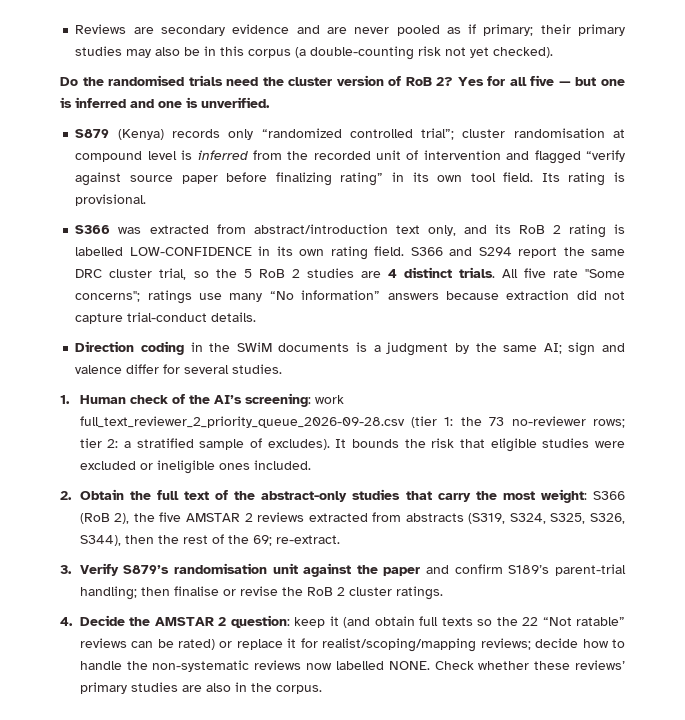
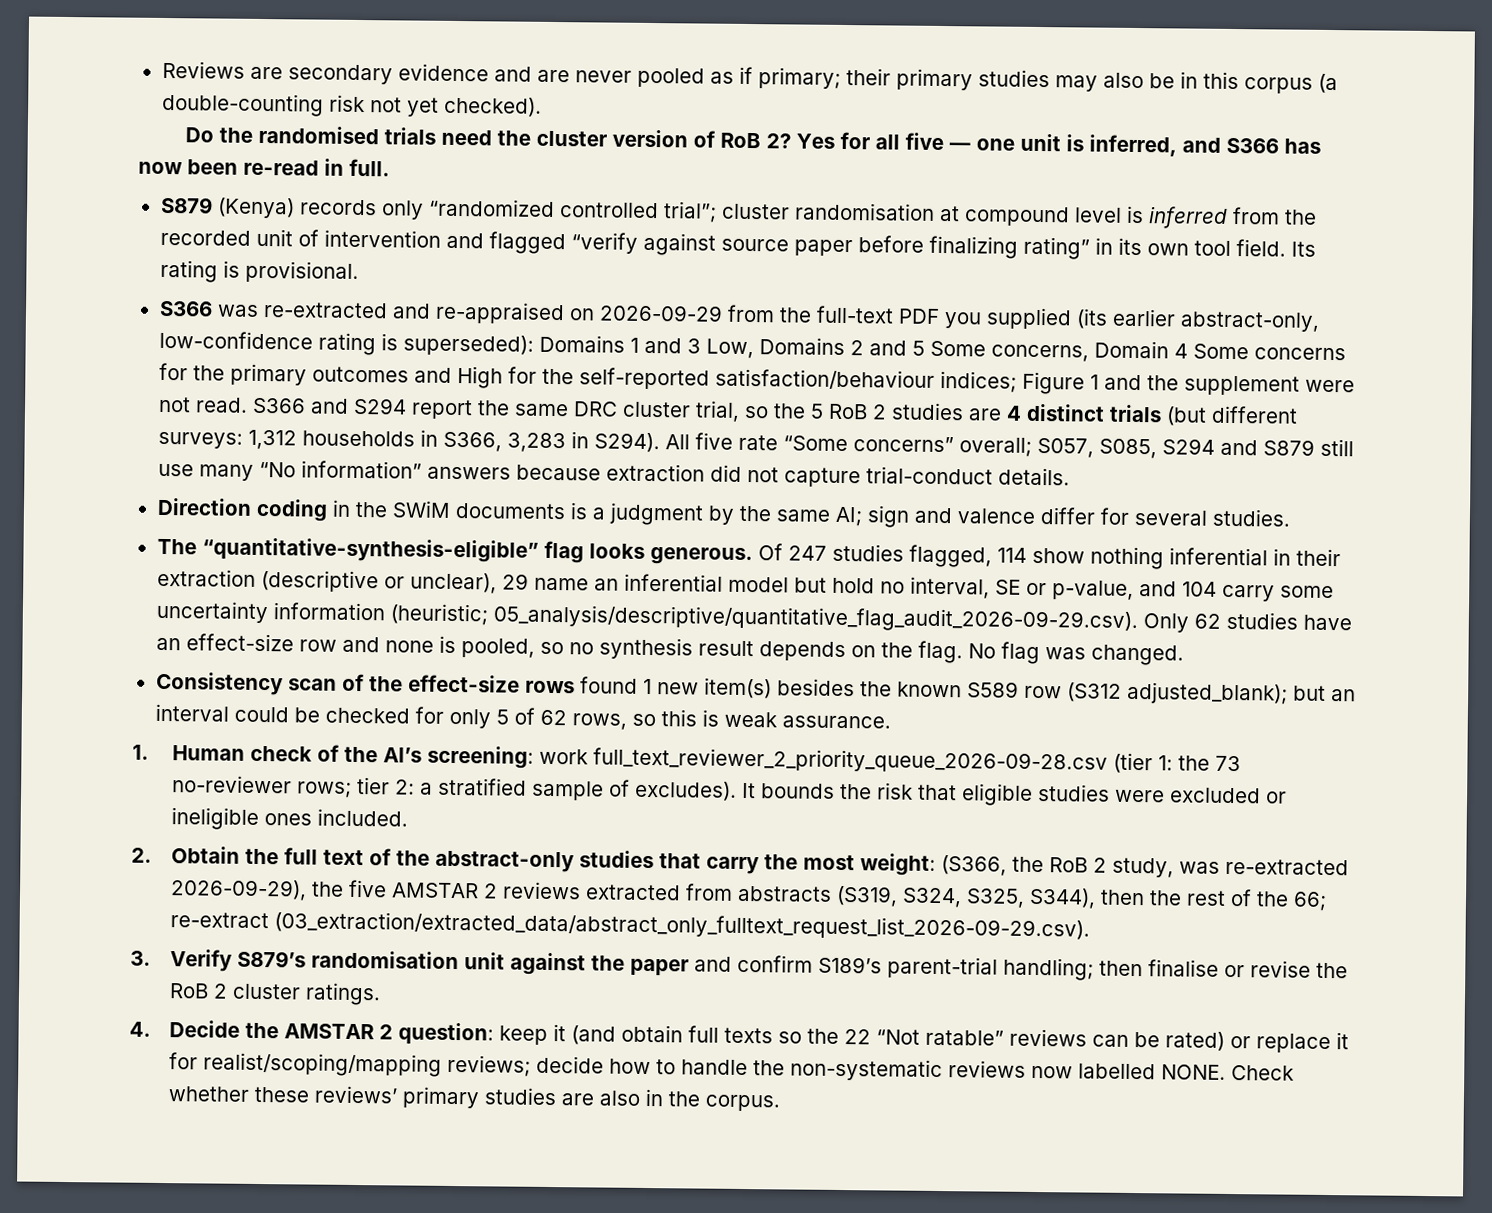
- Yes for all five — but one is inferred and one is unverified.
+ Yes for all five — one unit is inferred, and S366 has now been re-read in full.
- S366 was extracted from abstract/introduction text only, and its RoB 2 rating is labelled LOW-CONFIDENCE in its own rating field.
+ S366 was re-extracted and re-appraised on 2026-09-29 from the full-text PDF you supplied (its earlier abstract-only, low-confidence rating is superseded): Domains 1 and 3 Low, Domains 2 and 5 Some concerns, Domain 4 Some concerns for the primary outcomes and High for the self-reported satisfaction/behaviour indices; Figure 1 and the supplement were not read.
- S366 and S294 report the same DRC cluster trial, so the 5 RoB 2 studies are 4 distinct trials. All five rate "Some concerns"; ratings use many “No information” answers because extraction did not capture trial-conduct details.
+ S366 and S294 report the same DRC cluster trial, so the 5 RoB 2 studies are 4 distinct trials (but different surveys: 1,312 households in S366, 3,283 in S294). All five rate “Some concerns” overall; S057, S085, S294 and S879 still use many “No information” answers because extraction did not capture trial-conduct details.
+ The “quantitative-synthesis-eligible” flag looks generous. Of 247 studies flagged, 114 show nothing inferential in their extraction (descriptive or unclear), 29 name an inferential model but hold no interval, SE or p-value, and 104 carry some uncertainty information (heuristic; 05_analysis/descriptive/quantitative_flag_audit_2026-09-29.csv). Only 62 studies have an effect-size row and none is pooled, so no synthesis result depends on the flag. No flag was changed.
+ Consistency scan of the effect-size rows found 1 new item(s) besides the known S589 row (S312 adjusted_blank); but an interval could be checked for only 5 of 62 rows, so this is weak assurance.
- 2. Obtain the full text of the abstract-only studies that carry the most weight: S366 (RoB 2), the five AMSTAR 2 reviews extracted from abstracts (S319, S324, S325, S326, S344), then the rest of the 69; re-extract.
+ 2. Obtain the full text of the abstract-only studies that carry the most weight: (S366, the RoB 2 study, was re-extracted 2026-09-29), the five AMSTAR 2 reviews extracted from abstracts (S319, S324, S325, S344), then the rest of the 66; re-extract (03_extraction/extracted_data/abstract_only_fulltext_request_list_2026-09-29.csv).

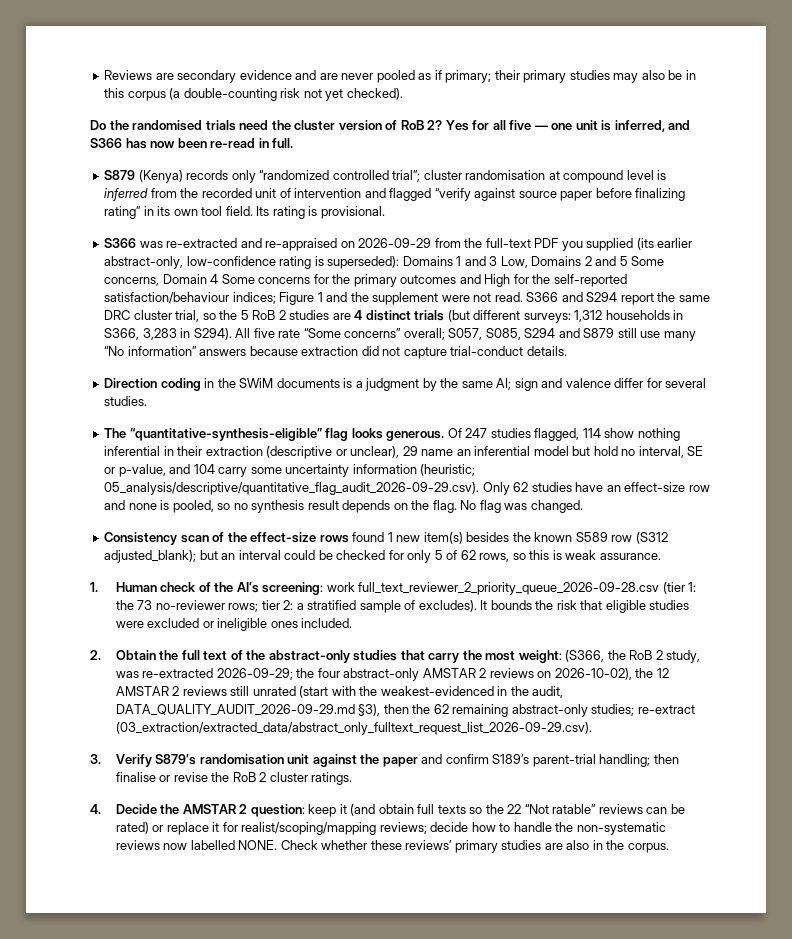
- 2. Obtain the full text of the abstract-only studies that carry the most weight: (S366, the RoB 2 study, was re-extracted 2026-09-29), the five AMSTAR 2 reviews extracted from abstracts (S319, S324, S325, S344), then the rest of the 66; re-extract (03_extraction/extracted_data/abstract_only_fulltext_request_list_2026-09-29.csv).
+ 2. Obtain the full text of the abstract-only studies that carry the most weight: (S366, the RoB 2 study, was re-extracted 2026-09-29; the four abstract-only AMSTAR 2 reviews on 2026-10-02), the 12 AMSTAR 2 reviews still unrated (start with the weakest-evidenced in the audit, DATA_QUALITY_AUDIT_2026-09-29.md §3), then the 62 remaining abstract-only studies; re-extract (03_extraction/extracted_data/abstract_only_fulltext_request_list_2026-09-29.csv).

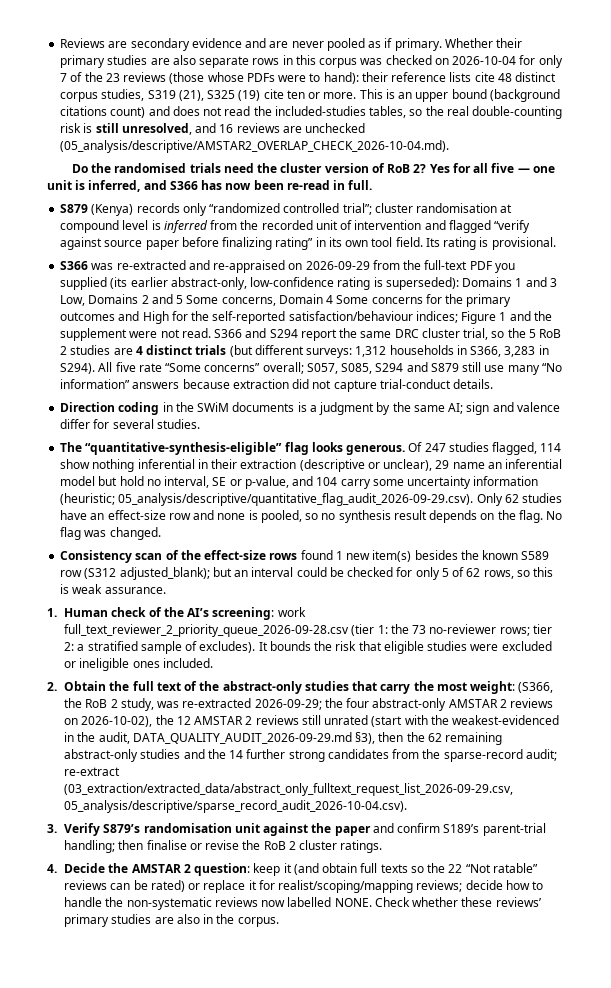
- Reviews are secondary evidence and are never pooled as if primary; their primary studies may also be in this corpus (a double-counting risk not yet checked).
+ Reviews are secondary evidence and are never pooled as if primary. Whether their primary studies are also separate rows in this corpus was checked on 2026-10-04 for only 7 of the 23 reviews (those whose PDFs were to hand): their reference lists cite 48 distinct corpus studies, S319 (21), S325 (19) cite ten or more. This is an upper bound (background citations count) and does not read the included-studies tables, so the real double-counting risk is still unresolved, and 16 reviews are unchecked (05_analysis/descriptive/AMSTAR2_OVERLAP_CHECK_2026-10-04.md).
- 2. Obtain the full text of the abstract-only studies that carry the most weight: (S366, the RoB 2 study, was re-extracted 2026-09-29; the four abstract-only AMSTAR 2 reviews on 2026-10-02), the 12 AMSTAR 2 reviews still unrated (start with the weakest-evidenced in the audit, DATA_QUALITY_AUDIT_2026-09-29.md §3), then the 62 remaining abstract-only studies; re-extract (03_extraction/extracted_data/abstract_only_fulltext_request_list_2026-09-29.csv).
+ 2. Obtain the full text of the abstract-only studies that carry the most weight: (S366, the RoB 2 study, was re-extracted 2026-09-29; the four abstract-only AMSTAR 2 reviews on 2026-10-02), the 12 AMSTAR 2 reviews still unrated (start with the weakest-evidenced in the audit, DATA_QUALITY_AUDIT_2026-09-29.md §3), then the 62 remaining abstract-only studies and the 14 further strong candidates from the sparse-record audit; re-extract (03_extraction/extracted_data/abstract_only_fulltext_request_list_2026-09-29.csv, 05_analysis/descriptive/sparse_record_audit_2026-10-04.csv).

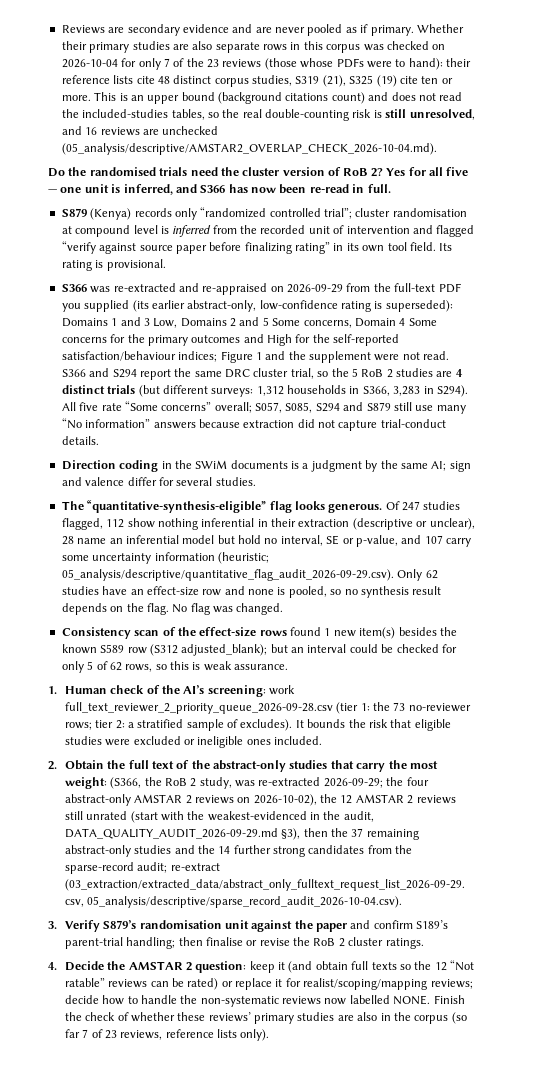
- Of 247 studies flagged, 114 show nothing inferential in their extraction (descriptive or unclear), 29 name an inferential model but hold no interval, SE or p-value, and 104 carry some uncertainty information (heuristic; 05_analysis/descriptive/quantitative_flag_audit_2026-09-29.csv). Only 62 studies have an effect-size row and none is pooled, so no synthesis result depends on the flag.
+ Of 247 studies flagged, 112 show nothing inferential in their extraction (descriptive or unclear), 28 name an inferential model but hold no interval, SE or p-value, and 107 carry some uncertainty information (heuristic; 05_analysis/descriptive/quantitative_flag_audit_2026-09-29.csv). Only 62 studies have an effect-size row and none is pooled, so no synthesis result depends on the flag.
- the four abstract-only AMSTAR 2 reviews on 2026-10-02), the 12 AMSTAR 2 reviews still unrated (start with the weakest-evidenced in the audit, DATA_QUALITY_AUDIT_2026-09-29.md §3), then the 62 remaining abstract-only studies and the 14 further strong candidates from the sparse-record audit;
+ the four abstract-only AMSTAR 2 reviews on 2026-10-02), the 12 AMSTAR 2 reviews still unrated (start with the weakest-evidenced in the audit, DATA_QUALITY_AUDIT_2026-09-29.md §3), then the 37 remaining abstract-only studies and the 14 further strong candidates from the sparse-record audit;
- 4. Decide the AMSTAR 2 question: keep it (and obtain full texts so the 22 “Not ratable” reviews can be rated) or replace it for realist/scoping/mapping reviews; decide how to handle the non-systematic reviews now labelled NONE.
+ 4. Decide the AMSTAR 2 question: keep it (and obtain full texts so the 12 “Not ratable” reviews can be rated) or replace it for realist/scoping/mapping reviews; decide how to handle the non-systematic reviews now labelled NONE.
- Check whether these reviews’ primary studies are also in the corpus.
+ Finish the check of whether these reviews’ primary studies are also in the corpus (so far 7 of 23 reviews, reference lists only).

